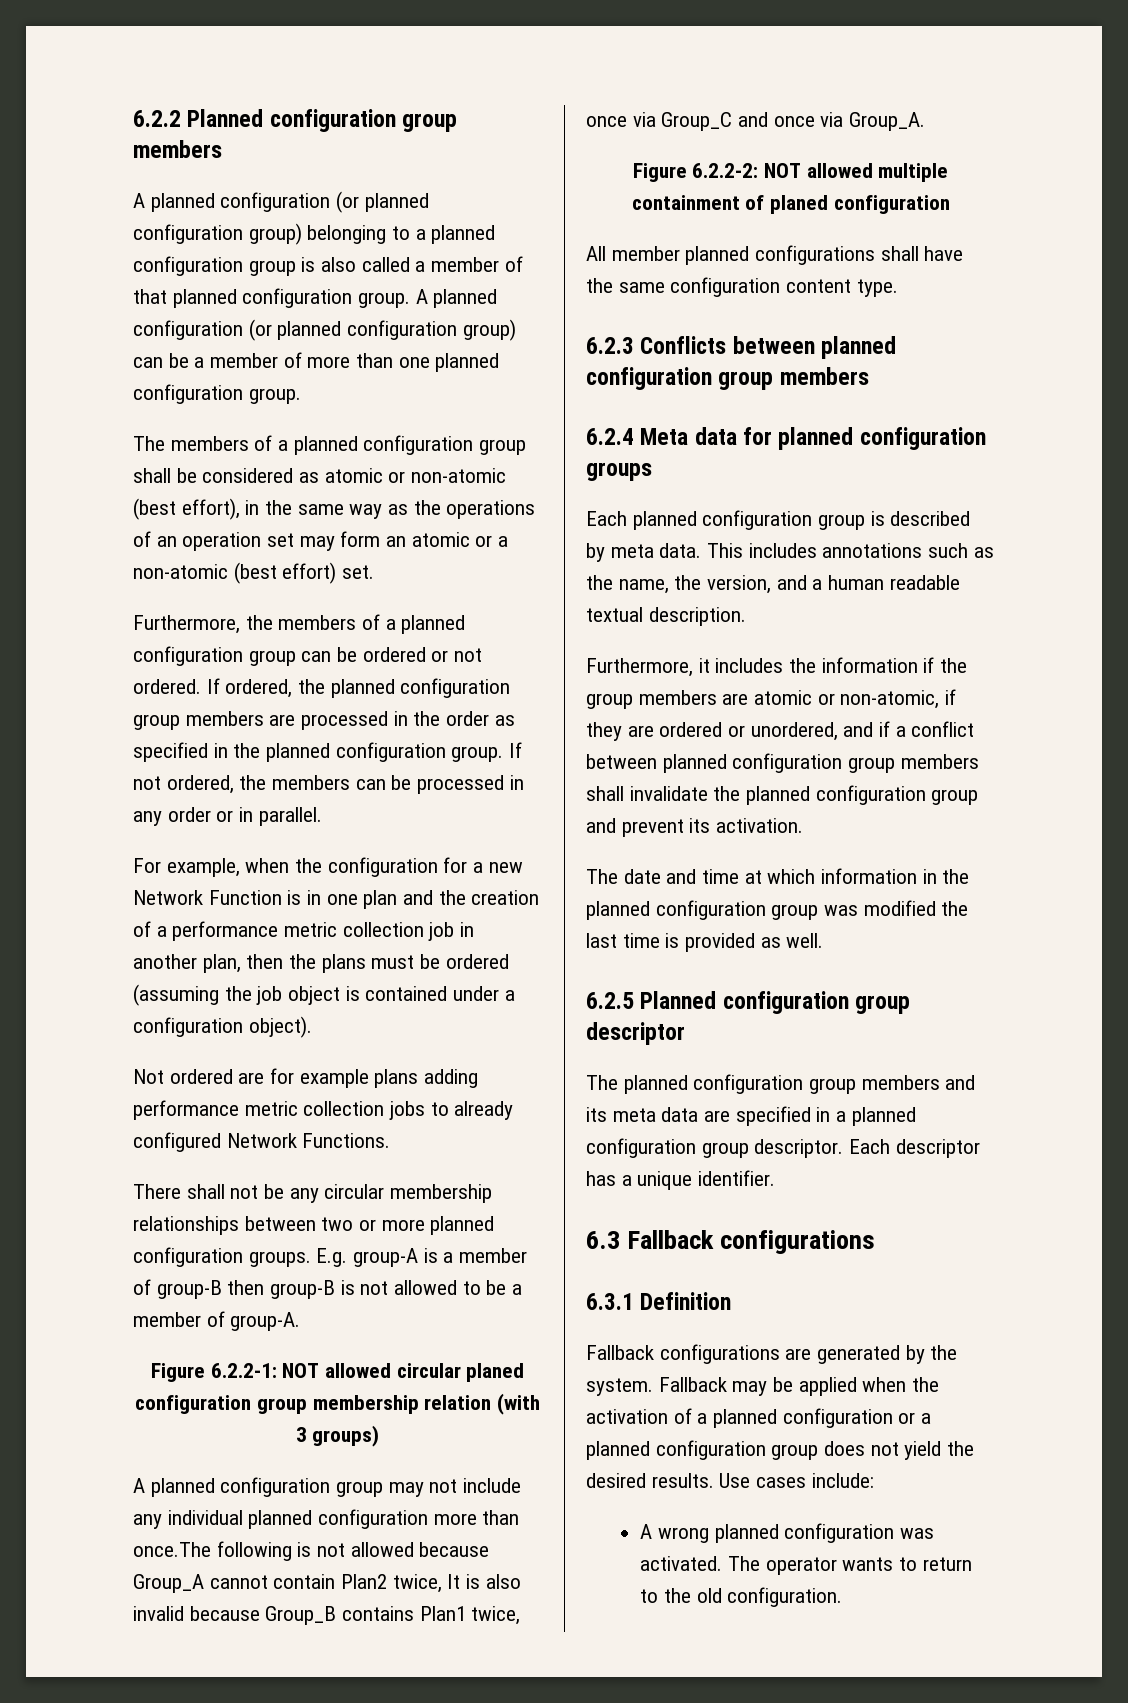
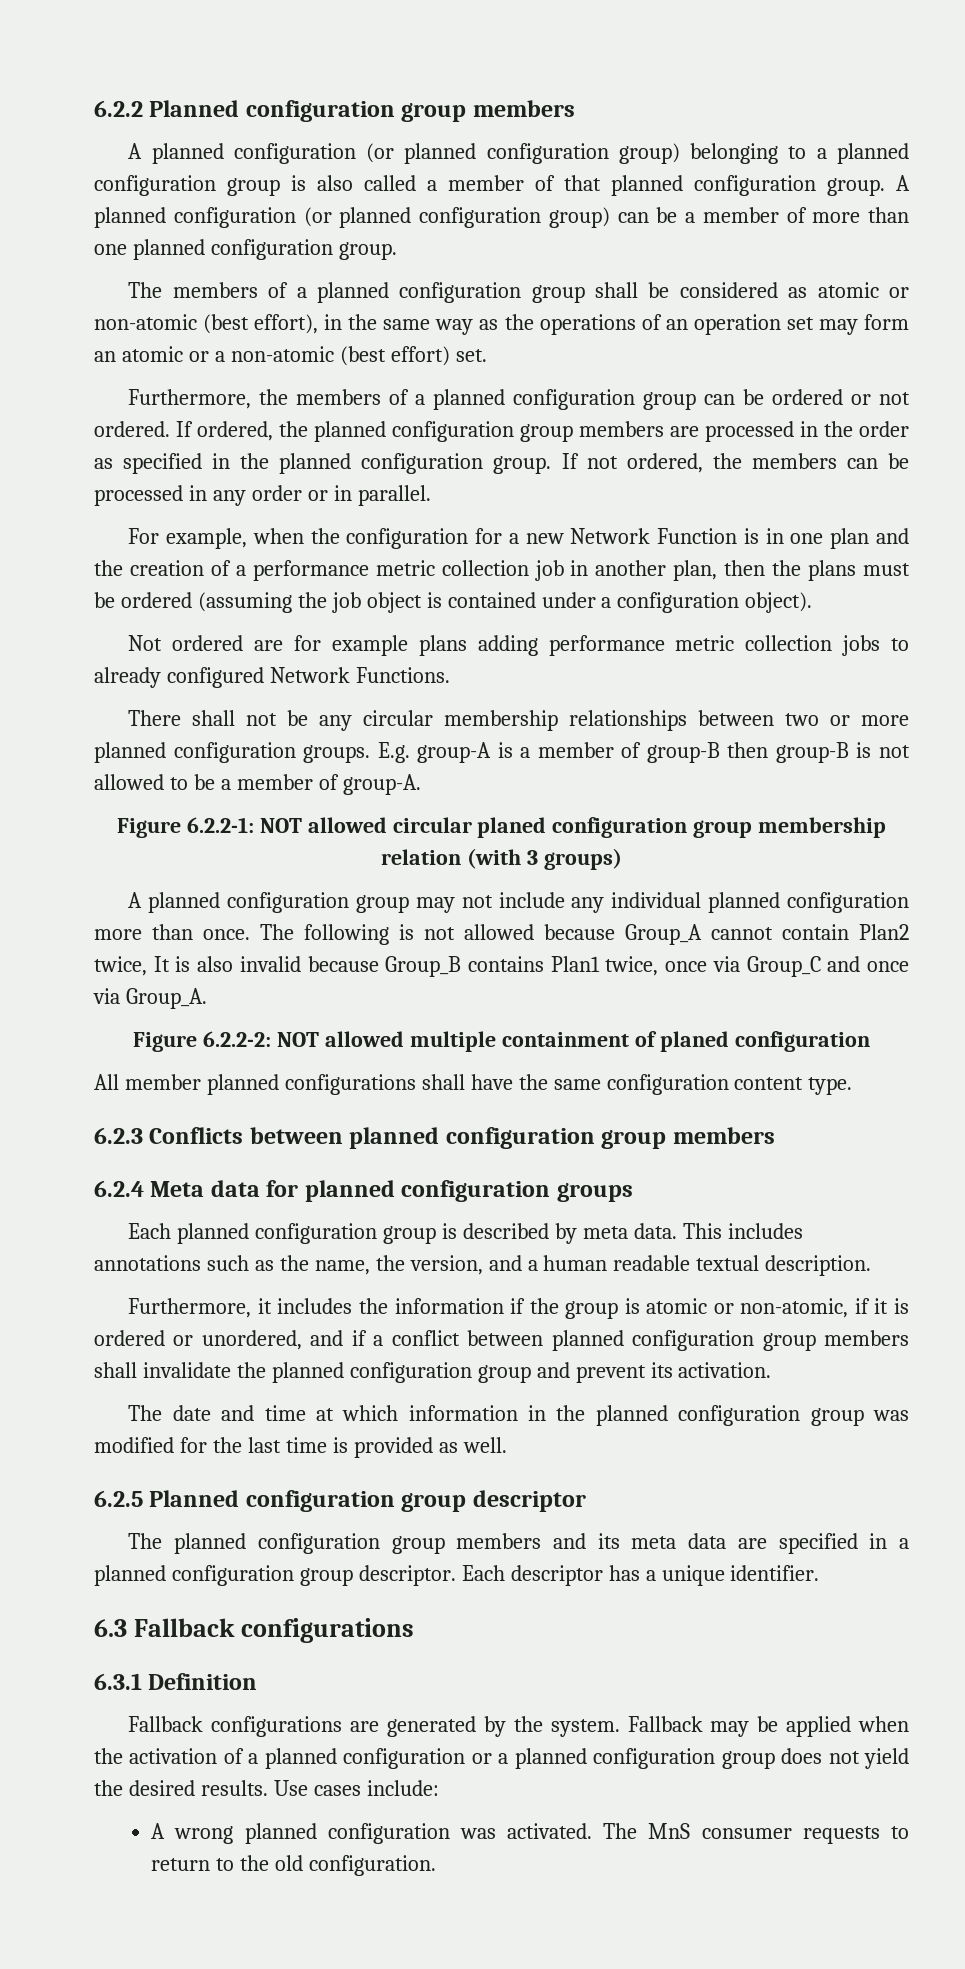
- A planned configuration group may not include any individual planned configuration more than once.The following is not allowed because Group_A cannot contain Plan2 twice, It is also invalid because Group_B contains Plan1 twice, once via Group_C and once via Group_A.
+ A planned configuration group may not include any individual planned configuration more than once. The following is not allowed because Group_A cannot contain Plan2 twice, It is also invalid because Group_B contains Plan1 twice, once via Group_C and once via Group_A.
- Furthermore, it includes the information if the group members are atomic or non-atomic, if they are ordered or unordered, and if a conflict between planned configuration group members shall invalidate the planned configuration group and prevent its activation.
+ Furthermore, it includes the information if the group is atomic or non-atomic, if it is ordered or unordered, and if a conflict between planned configuration group members shall invalidate the planned configuration group and prevent its activation.
- The date and time at which information in the planned configuration group was modified the last time is provided as well.
+ The date and time at which information in the planned configuration group was modified for the last time is provided as well.
- The operator wants to return to the old configuration.
+ The MnS consumer requests to return to the old configuration.

